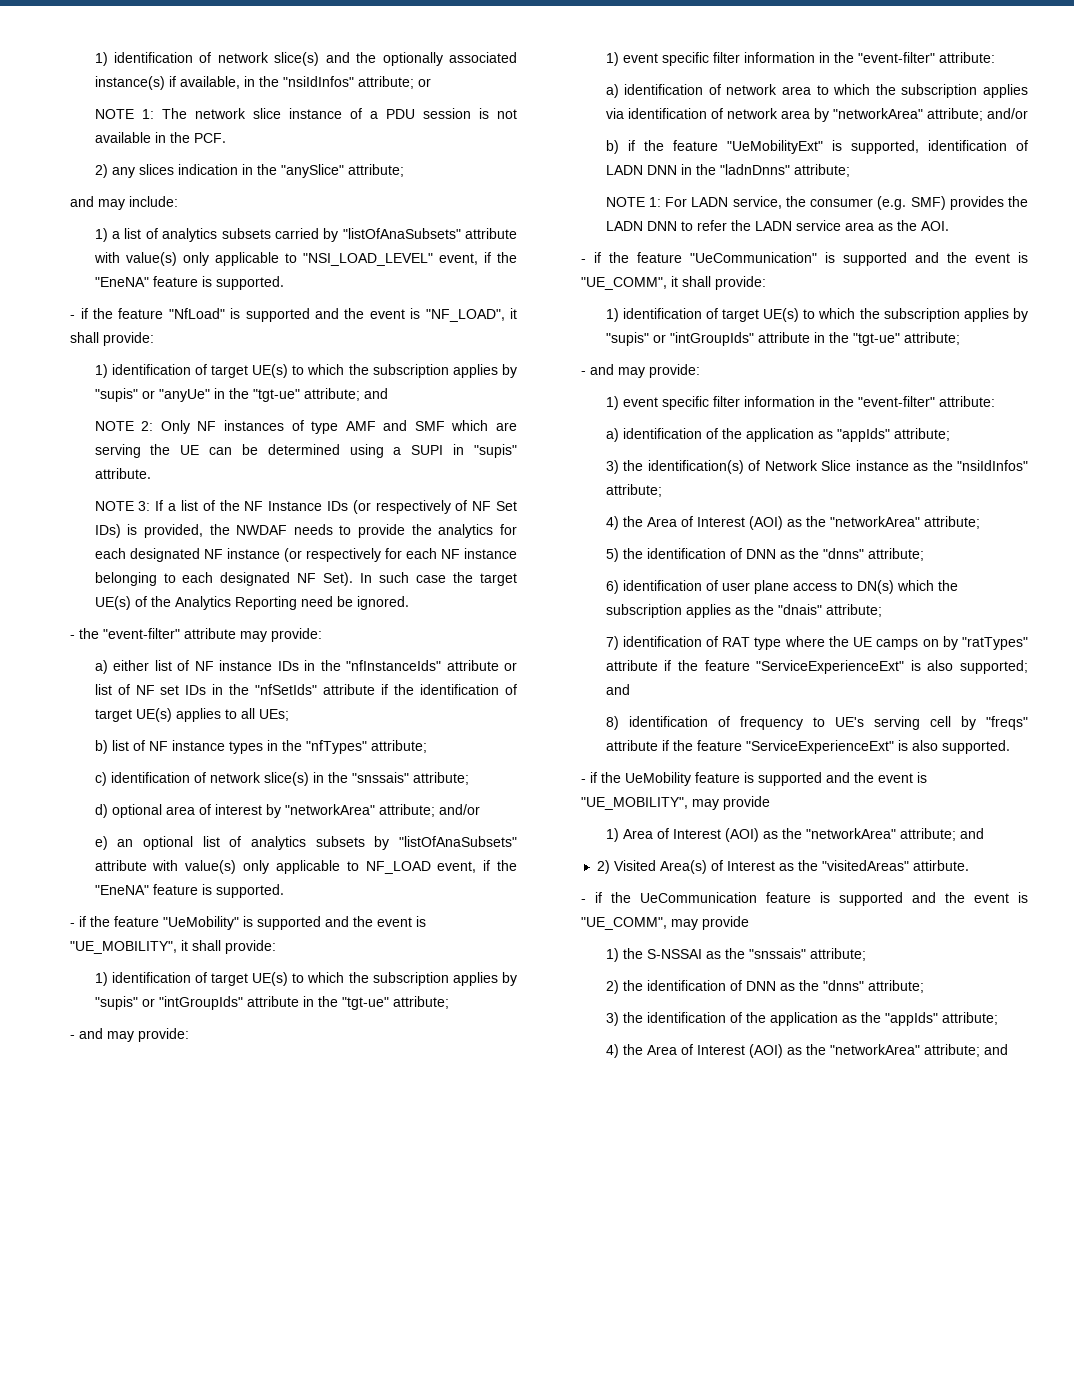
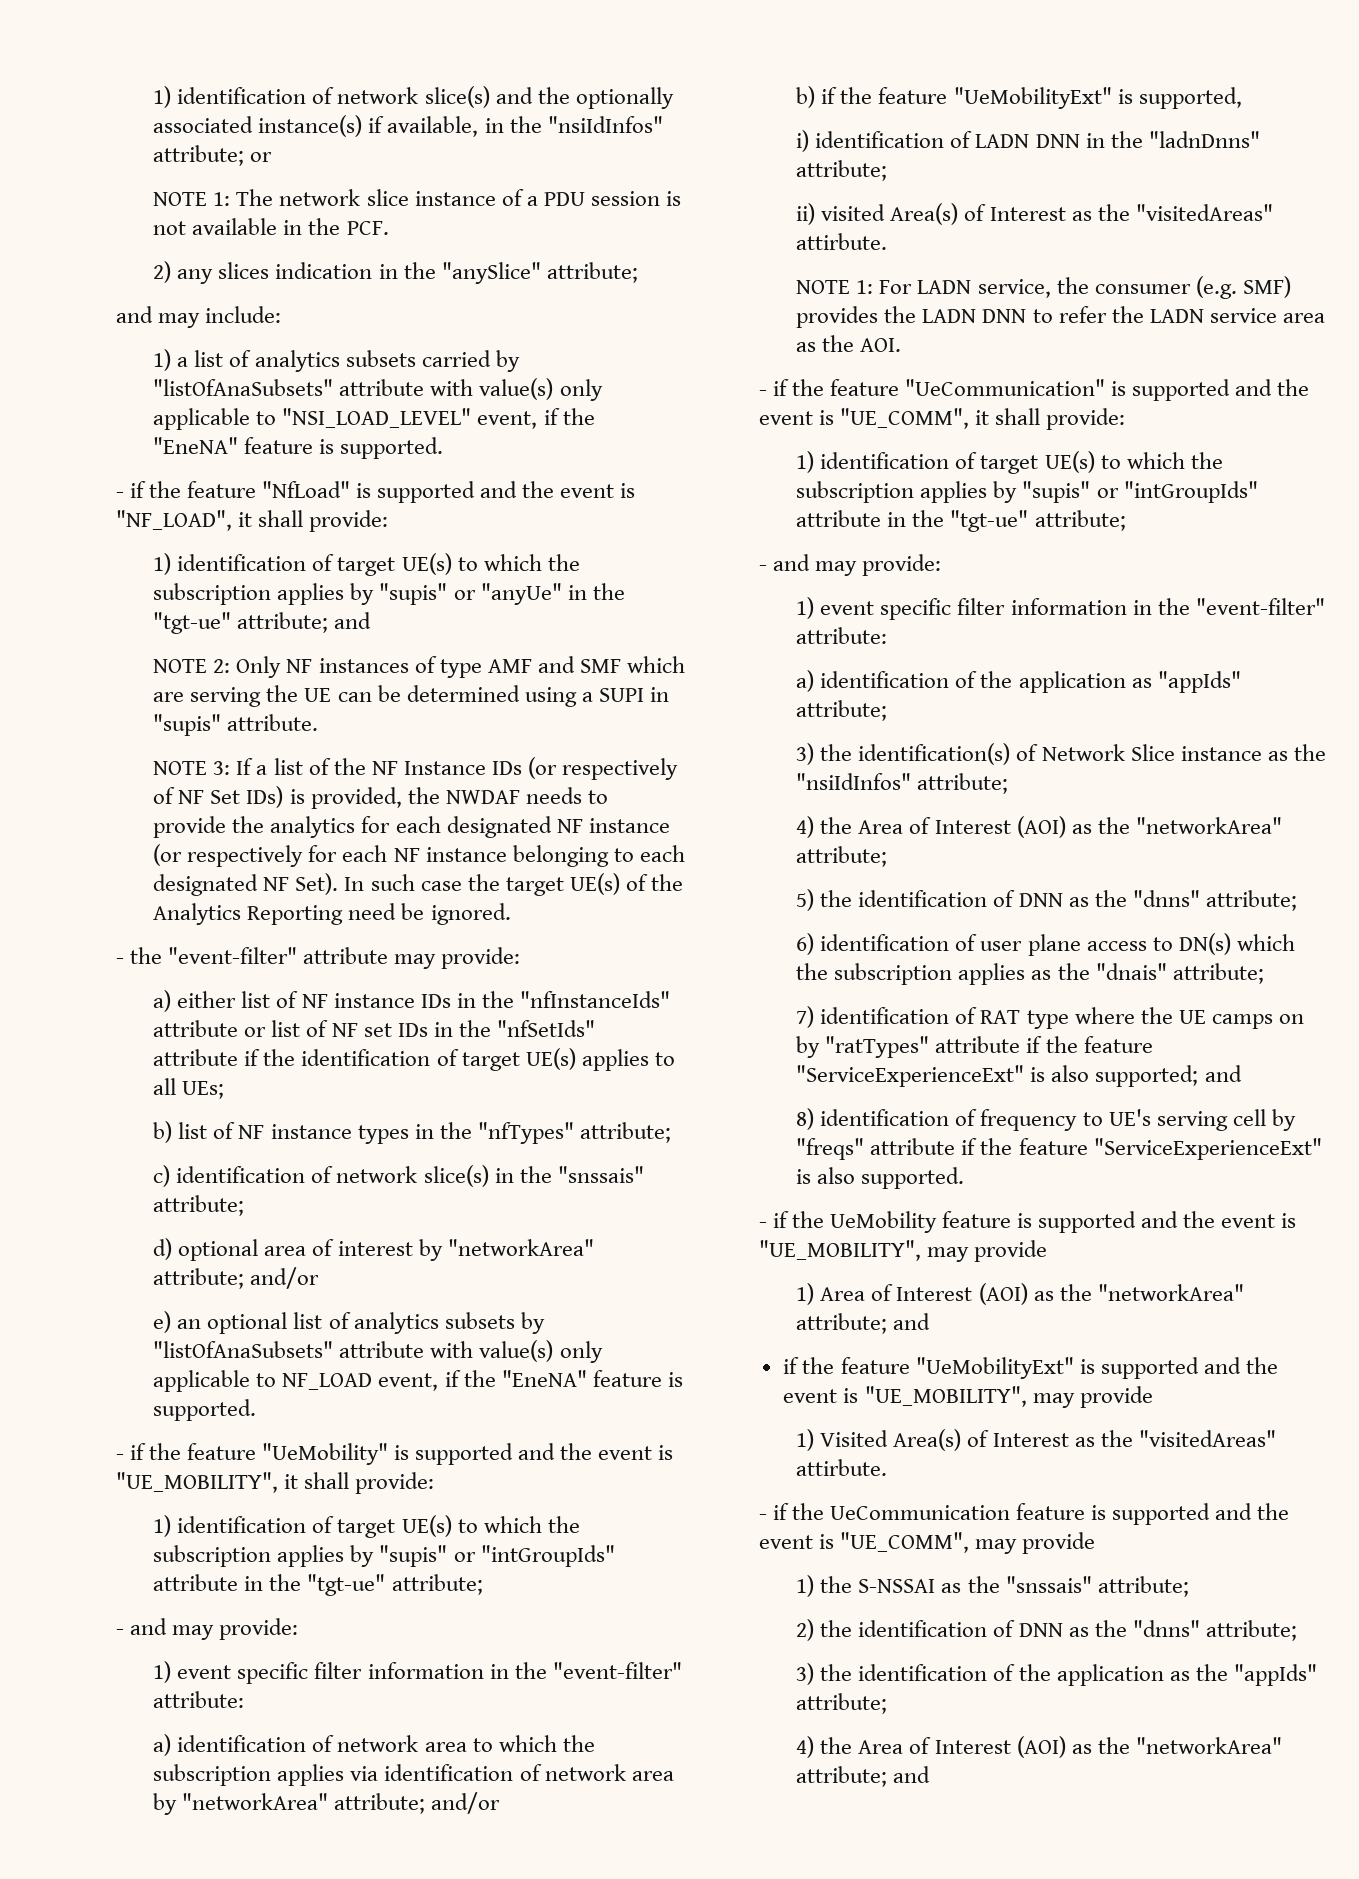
- b) if the feature "UeMobilityExt" is supported, identification of LADN DNN in the "ladnDnns" attribute;
+ b) if the feature "UeMobilityExt" is supported,
+ i) identification of LADN DNN in the "ladnDnns" attribute;
+ ii) visited Area(s) of Interest as the "visitedAreas" attirbute.
- 2) Visited Area(s) of Interest as the "visitedAreas" attirbute.
+ if the feature "UeMobilityExt" is supported and the event is "UE_MOBILITY", may provide
+ 1) Visited Area(s) of Interest as the "visitedAreas" attirbute.

